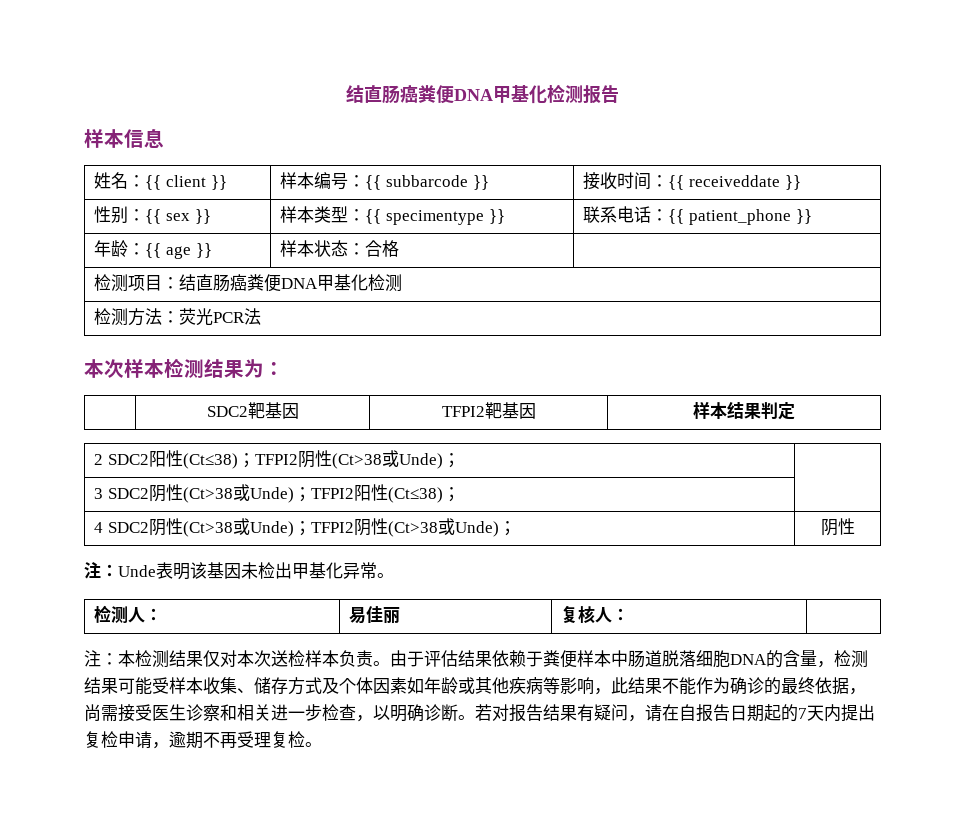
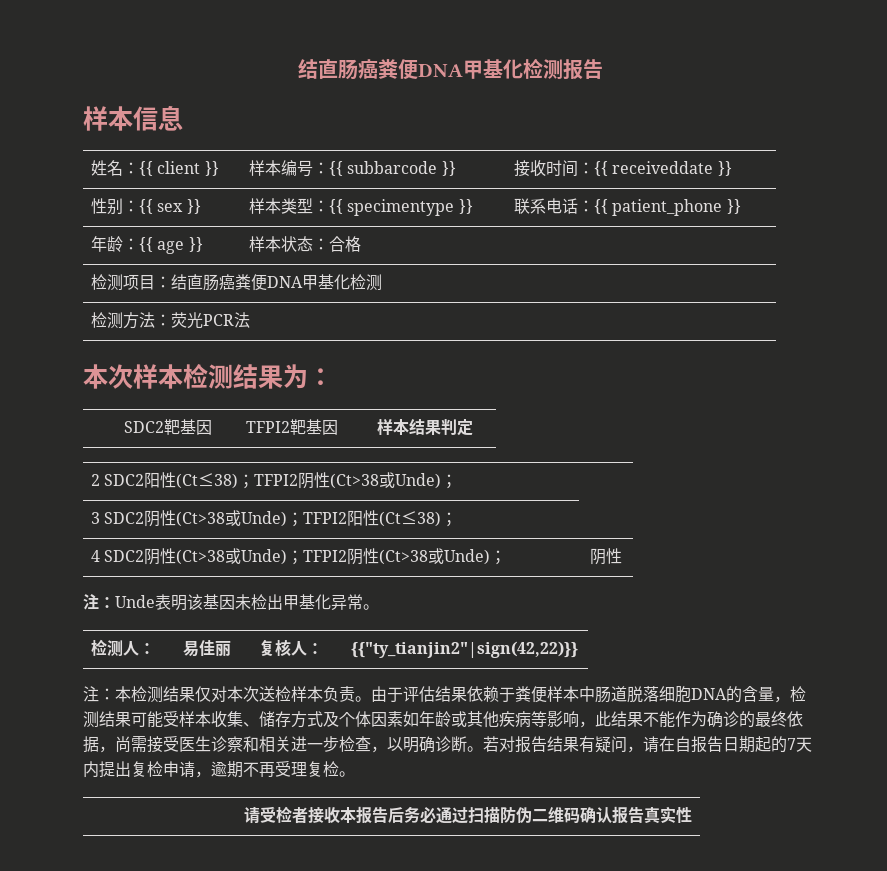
- 检测人： | 易佳丽 | 复核人： |
+ 检测人： | 易佳丽 | 复核人： | {{"ty_tianjin2"|sign(42,22)}}
+ 请受检者接收本报告后务必通过扫描防伪二维码确认报告真实性

